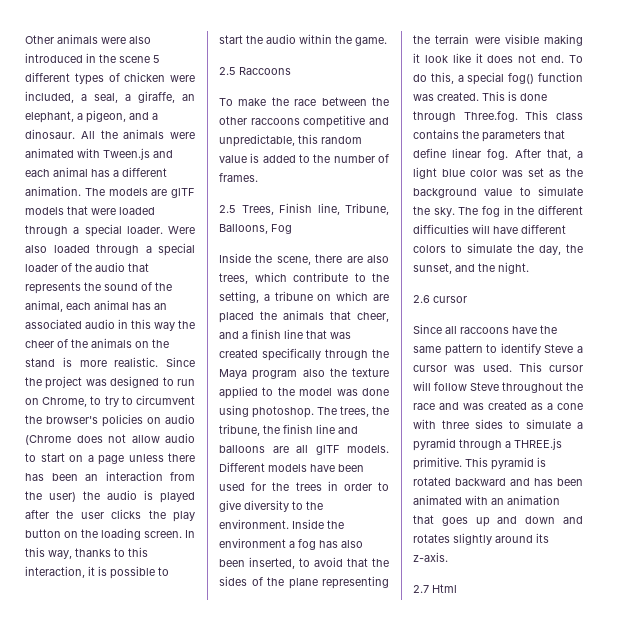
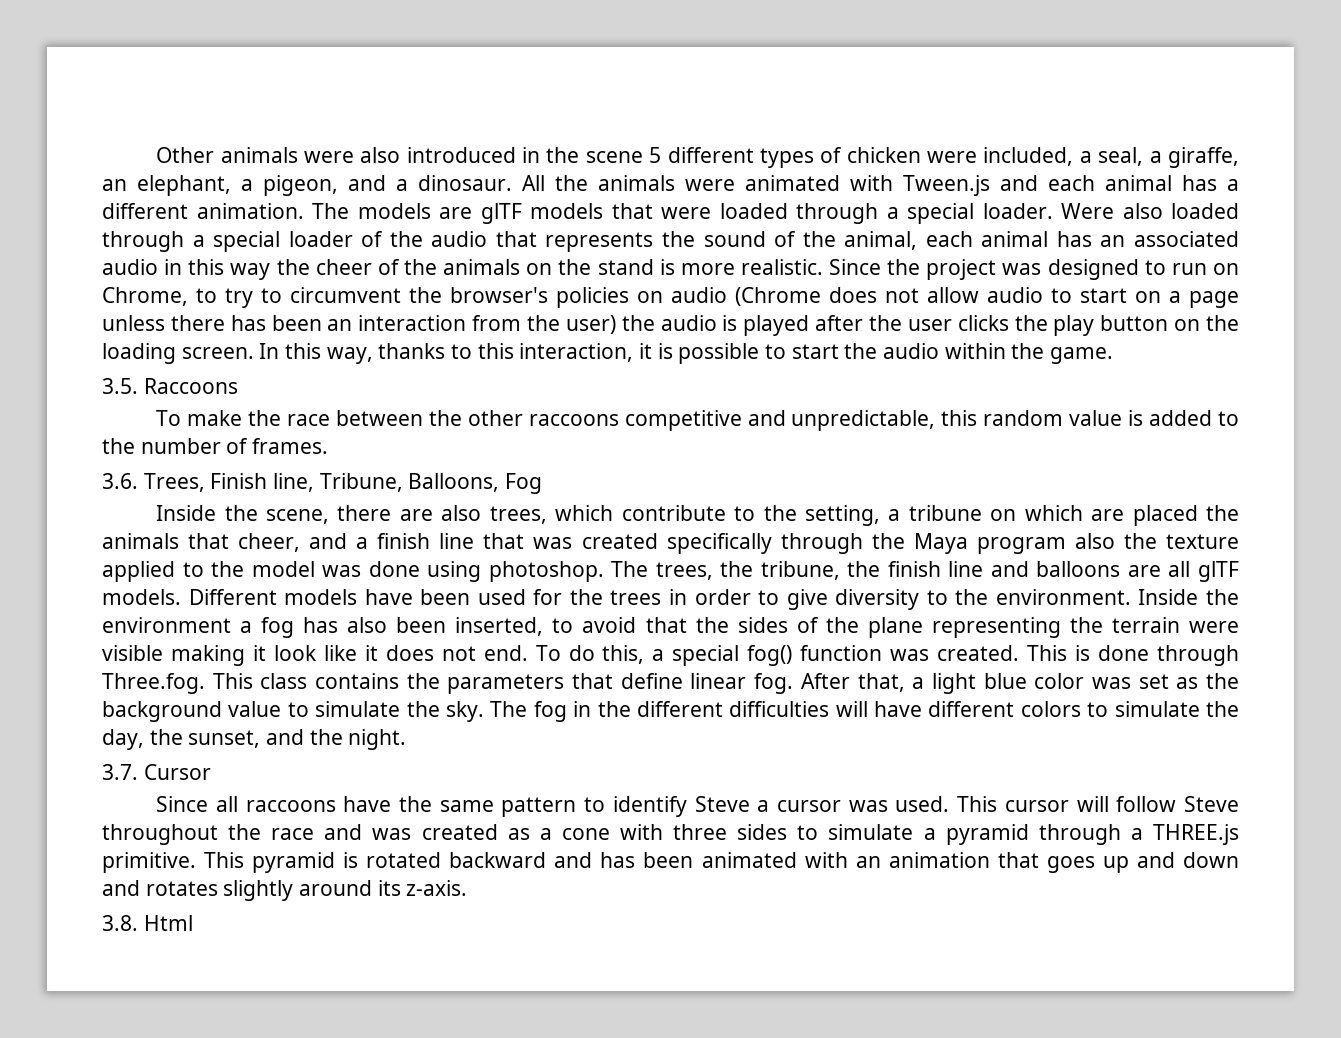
- 2.5 Raccoons
+ 3.5. Raccoons
- 2.5 Trees, Finish line, Tribune, Balloons, Fog
+ 3.6. Trees, Finish line, Tribune, Balloons, Fog
- 2.6 cursor
+ 3.7. Cursor
- 2.7 Html
+ 3.8. Html

